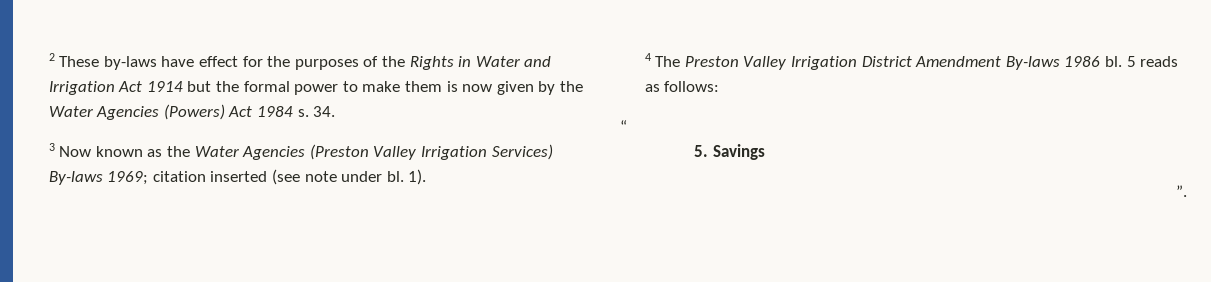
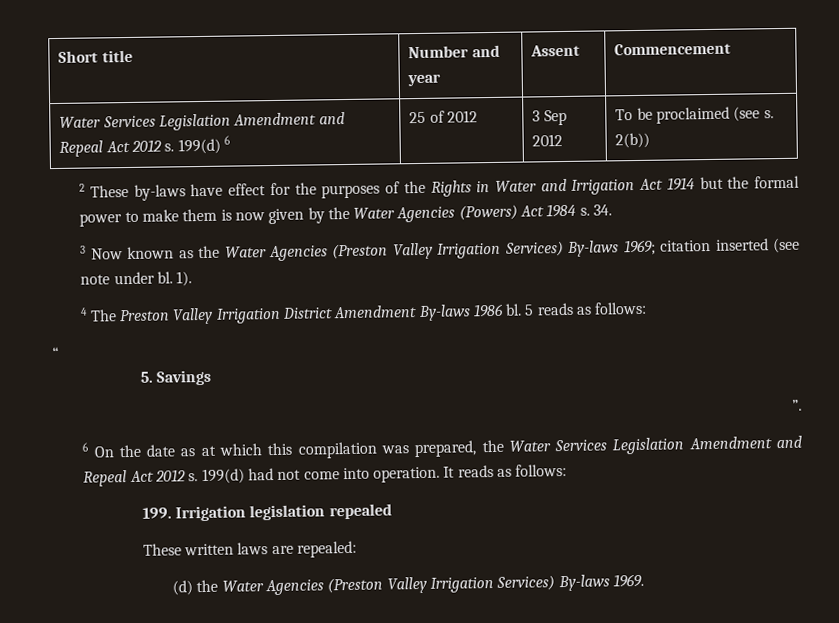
+ Short title | Number and year | Assent | Commencement
+ Water Services Legislation Amendment and Repeal Act 2012 s. 199(d) 6 | 25 of 2012 | 3 Sep 2012 | To be proclaimed (see s. 2(b))
+ 6 On the date as at which this compilation was prepared, the Water Services Legislation Amendment and Repeal Act 2012 s. 199(d) had not come into operation. It reads as follows:
+ 199. Irrigation legislation repealed
+ These written laws are repealed:
+ (d) the Water Agencies (Preston Valley Irrigation Services) By-laws 1969.

